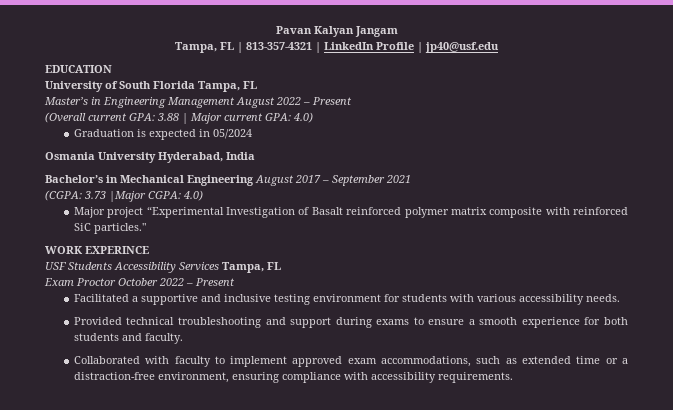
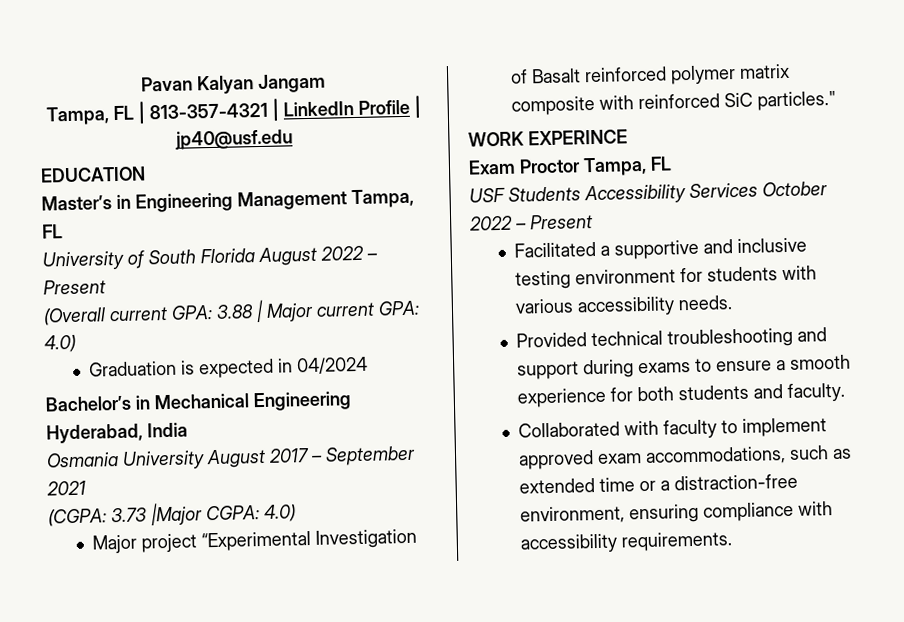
- University of South Florida Tampa, FL
- Master’s in Engineering Management August 2022 – Present
+ Master’s in Engineering Management Tampa, FL
+ University of South Florida August 2022 – Present
- Graduation is expected in 05/2024
- Osmania University Hyderabad, India
+ Graduation is expected in 04/2024
- Bachelor’s in Mechanical Engineering August 2017 – September 2021
+ Bachelor’s in Mechanical Engineering Hyderabad, India
+ Osmania University August 2017 – September 2021
+ Exam Proctor Tampa, FL
- USF Students Accessibility Services Tampa, FL
- Exam Proctor October 2022 – Present
+ USF Students Accessibility Services October 2022 – Present

